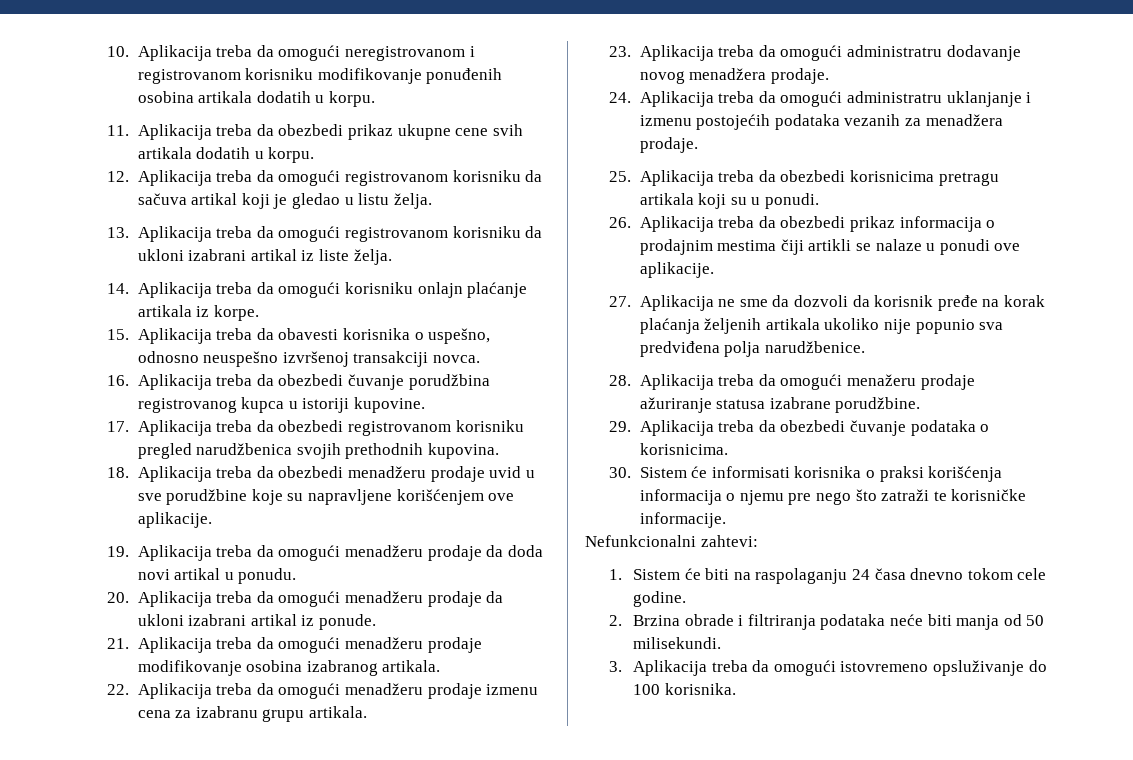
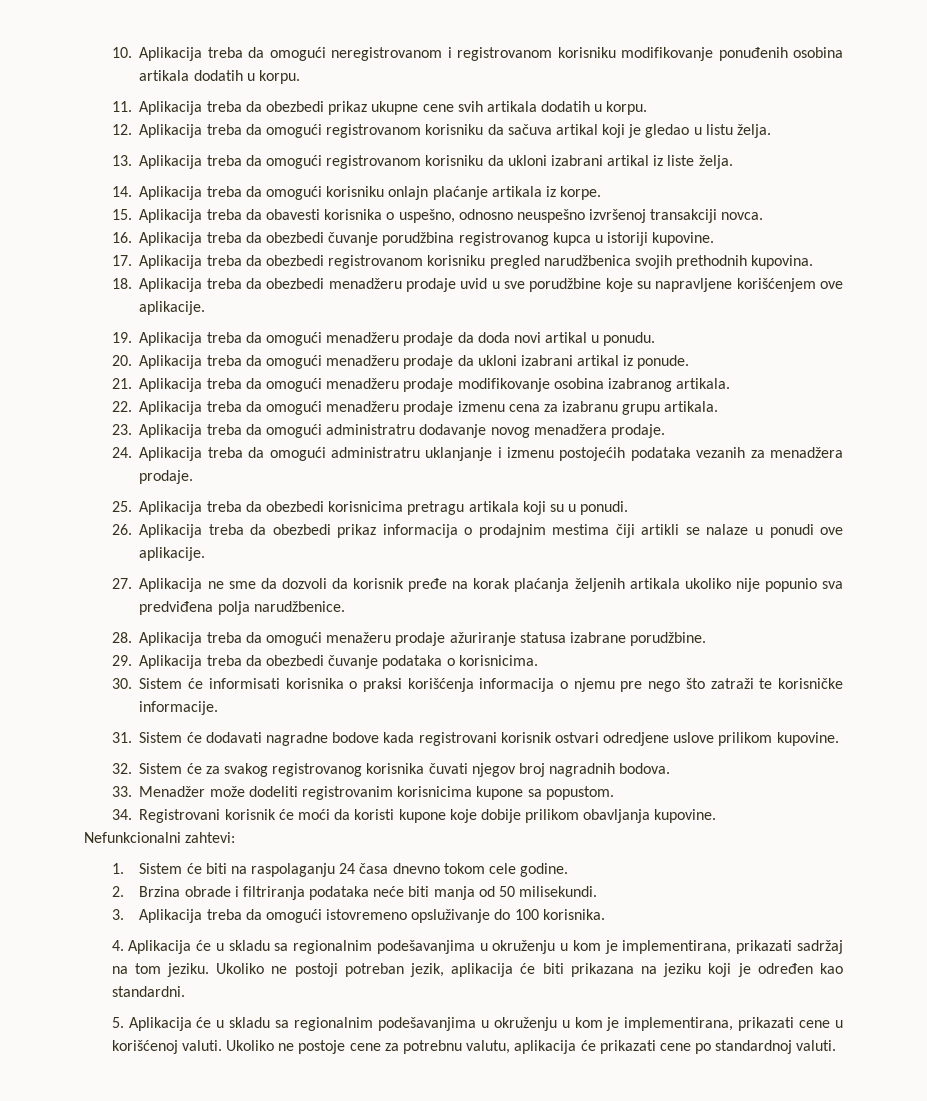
+ 31. Sistem će dodavati nagradne bodove kada registrovani korisnik ostvari odredjene uslove prilikom kupovine.
+ 32. Sistem će za svakog registrovanog korisnika čuvati njegov broj nagradnih bodova.
+ 33. Menadžer može dodeliti registrovanim korisnicima kupone sa popustom.
+ 34. Registrovani korisnik će moći da koristi kupone koje dobije prilikom obavljanja kupovine.
+ 4. Aplikacija će u skladu sa regionalnim podešavanjima u okruženju u kom je implementirana, prikazati sadržaj na tom jeziku. Ukoliko ne postoji potreban jezik, aplikacija će biti prikazana na jeziku koji je određen kao standardni.
+ 5. Aplikacija će u skladu sa regionalnim podešavanjima u okruženju u kom je implementirana, prikazati cene u korišćenoj valuti. Ukoliko ne postoje cene za potrebnu valutu, aplikacija će prikazati cene po standardnoj valuti.

